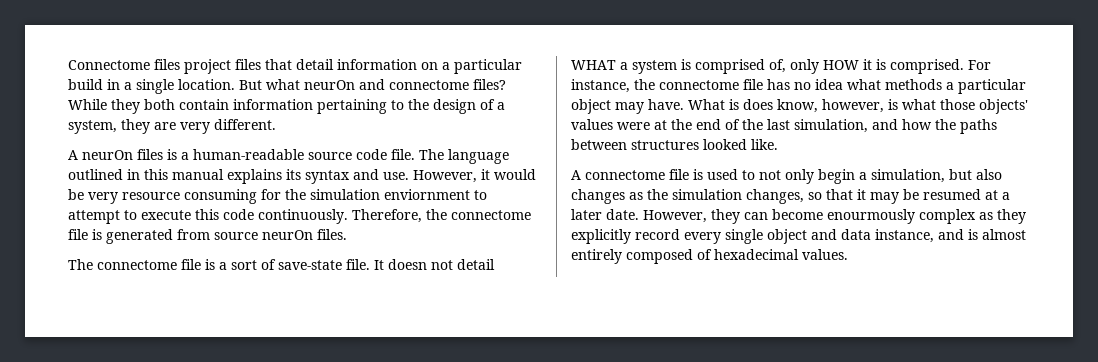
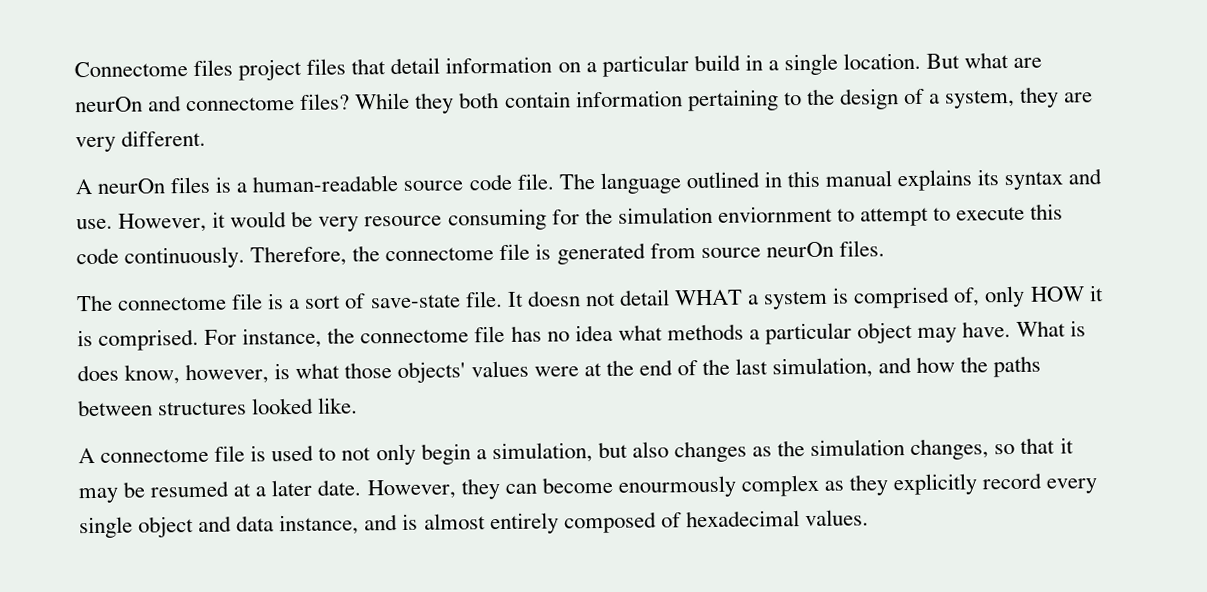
- But what neurOn and connectome files?
+ But what are neurOn and connectome files?

